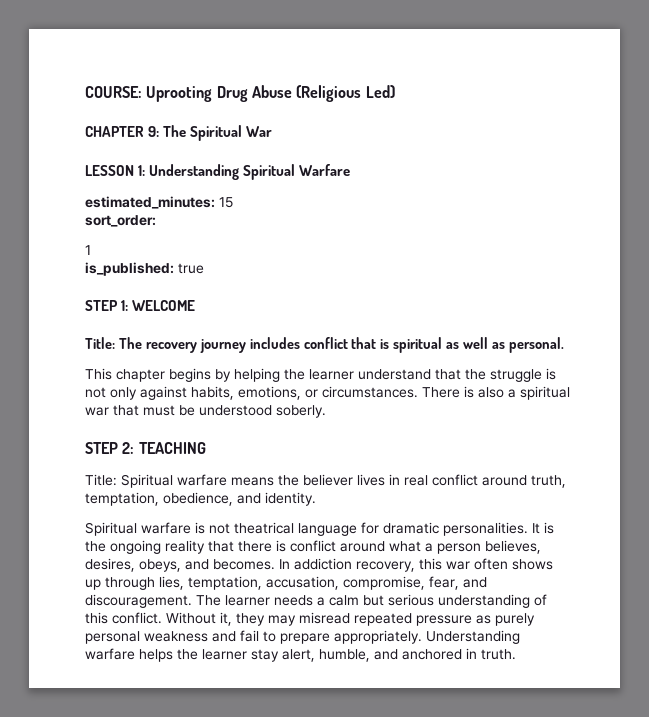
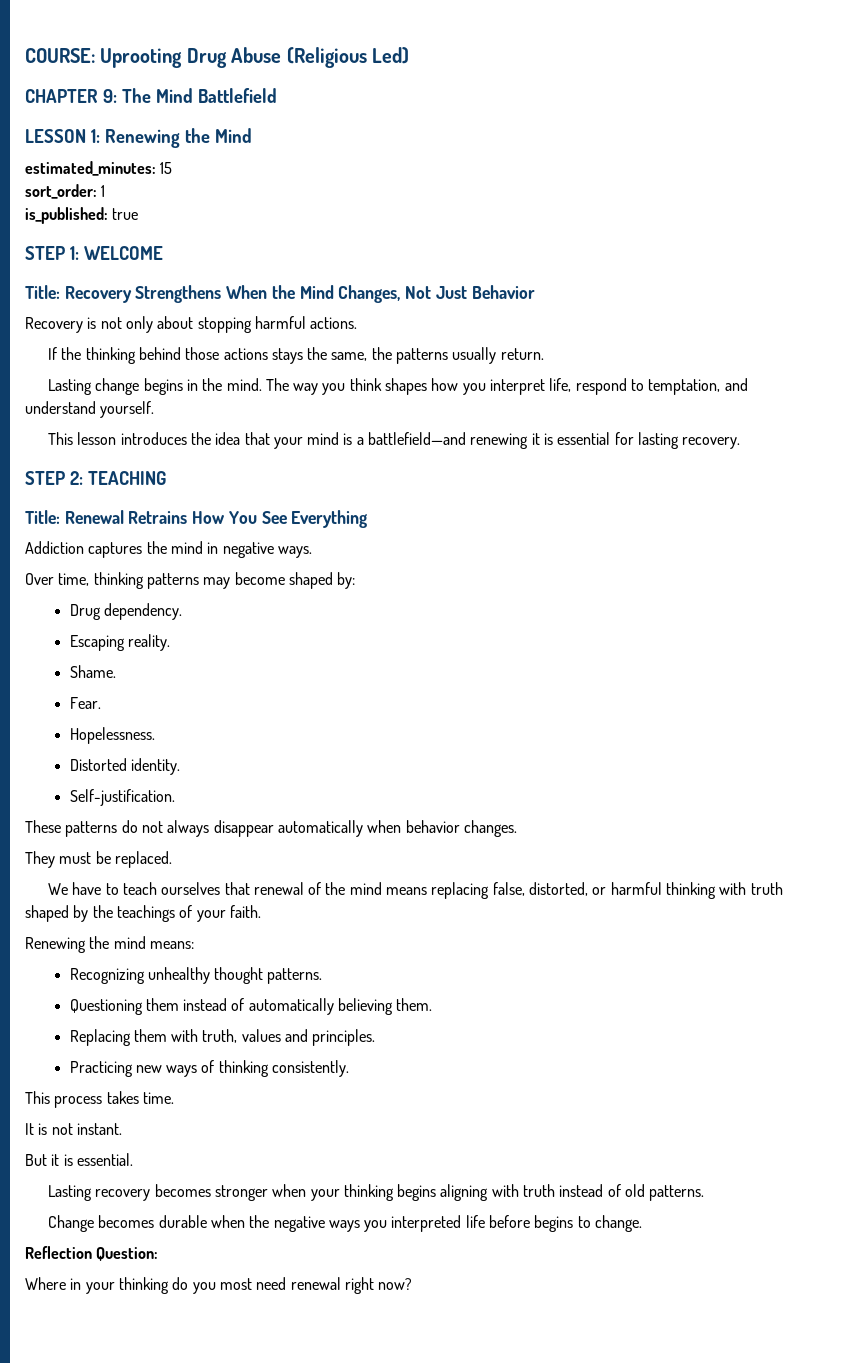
- CHAPTER 9: The Spiritual War
+ CHAPTER 9: The Mind Battlefield
- LESSON 1: Understanding Spiritual Warfare
+ LESSON 1: Renewing the Mind
- sort_order:
- 1
+ sort_order: 1
- Title: The recovery journey includes conflict that is spiritual as well as personal.
- This chapter begins by helping the learner understand that the struggle is not only against habits, emotions, or circumstances. There is also a spiritual war that must be understood soberly.
+ Title: Recovery Strengthens When the Mind Changes, Not Just Behavior
+ Recovery is not only about stopping harmful actions.
+ If the thinking behind those actions stays the same, the patterns usually return.
+ Lasting change begins in the mind. The way you think shapes how you interpret life, respond to temptation, and understand yourself.
+ This lesson introduces the idea that your mind is a battlefield—and renewing it is essential for lasting recovery.
  STEP 2: TEACHING
- Title: Spiritual warfare means the believer lives in real conflict around truth, temptation, obedience, and identity.
- Spiritual warfare is not theatrical language for dramatic personalities. It is the ongoing reality that there is conflict around what a person believes, desires, obeys, and becomes. In addiction recovery, this war often shows up through lies, temptation, accusation, compromise, fear, and discouragement. The learner needs a calm but serious understanding of this conflict. Without it, they may misread repeated pressure as purely personal weakness and fail to prepare appropriately. Understanding warfare helps the learner stay alert, humble, and anchored in truth.
+ Title: Renewal Retrains How You See Everything
+ Addiction captures the mind in negative ways.
+ Over time, thinking patterns may become shaped by:
+ Drug dependency.
+ Escaping reality.
+ Shame.
+ Fear.
+ Hopelessness.
+ Distorted identity.
+ Self-justification.
+ These patterns do not always disappear automatically when behavior changes.
+ They must be replaced.
+ We have to teach ourselves that renewal of the mind means replacing false, distorted, or harmful thinking with truth shaped by the teachings of your faith.
+ Renewing the mind means:
+ Recognizing unhealthy thought patterns.
+ Questioning them instead of automatically believing them.
+ Replacing them with truth, values and principles.
+ Practicing new ways of thinking consistently.
+ This process takes time.
+ It is not instant.
+ But it is essential.
+ Lasting recovery becomes stronger when your thinking begins aligning with truth instead of old patterns.
+ Change becomes durable when the negative ways you interpreted life before begins to change.
+ Reflection Question:
+ Where in your thinking do you most need renewal right now?

